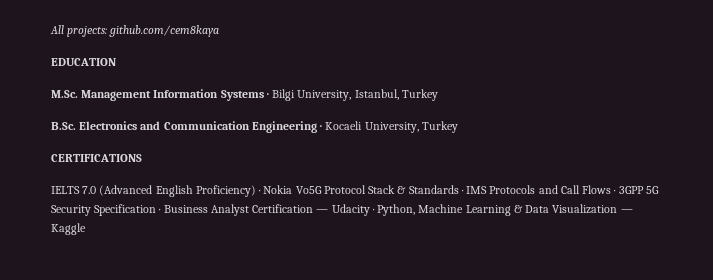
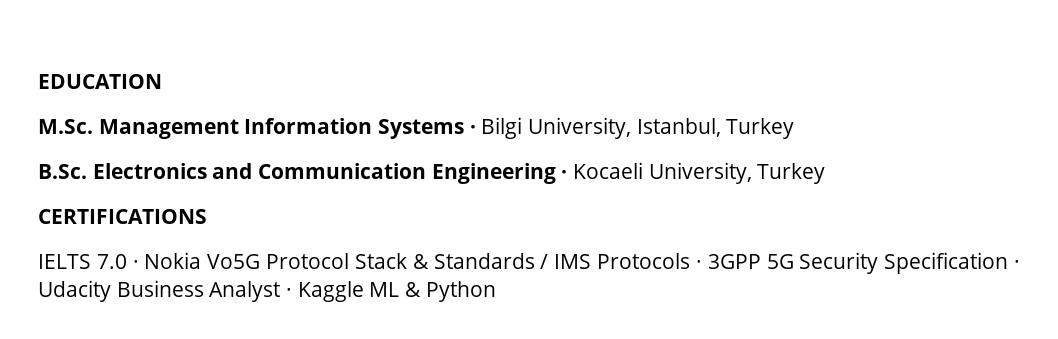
- All projects: github.com/cem8kaya
- IELTS 7.0 (Advanced English Proficiency) · Nokia Vo5G Protocol Stack & Standards · IMS Protocols and Call Flows · 3GPP 5G Security Specification · Business Analyst Certification — Udacity · Python, Machine Learning & Data Visualization — Kaggle
+ IELTS 7.0 · Nokia Vo5G Protocol Stack & Standards / IMS Protocols · 3GPP 5G Security Specification · Udacity Business Analyst · Kaggle ML & Python

